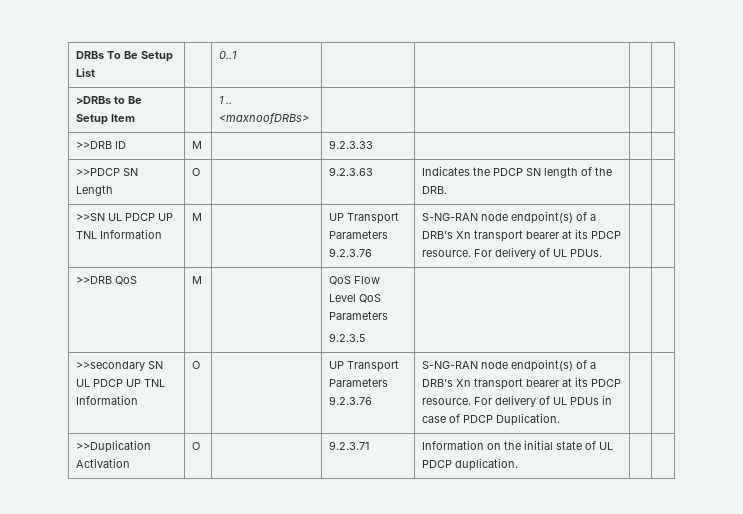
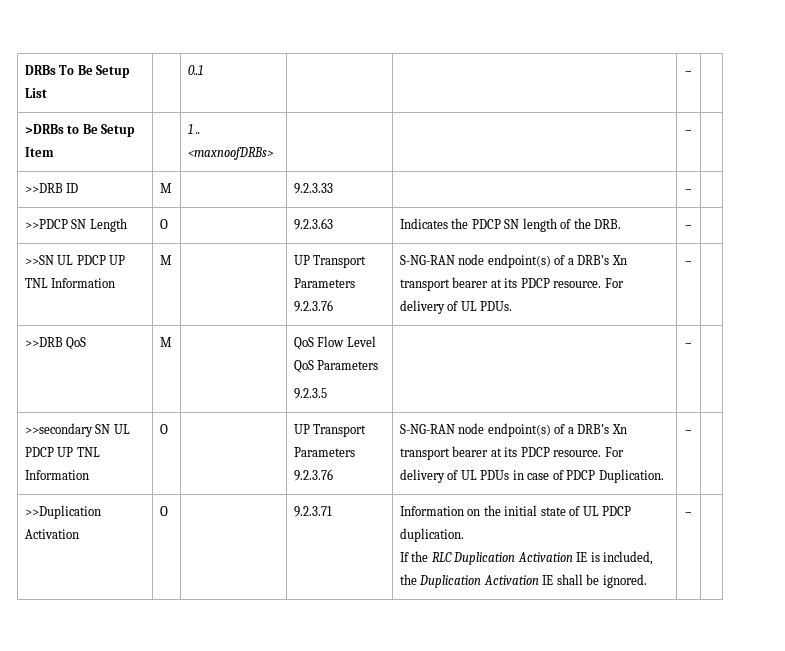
- DRBs To Be Setup List | | 0..1 | | | |
+ DRBs To Be Setup List | | 0..1 | | | – |
- >DRBs to Be Setup Item | | 1 .. <maxnoofDRBs> | | | |
+ >DRBs to Be Setup Item | | 1 .. <maxnoofDRBs> | | | – |
- >>DRB ID | M | | 9.2.3.33 | | |
+ >>DRB ID | M | | 9.2.3.33 | | – |
- >>PDCP SN Length | O | | 9.2.3.63 | Indicates the PDCP SN length of the DRB. | |
+ >>PDCP SN Length | O | | 9.2.3.63 | Indicates the PDCP SN length of the DRB. | – |
- >>SN UL PDCP UP TNL Information | M | | UP Transport Parameters 9.2.3.76 | S-NG-RAN node endpoint(s) of a DRB’s Xn transport bearer at its PDCP resource. For delivery of UL PDUs. | |
+ >>SN UL PDCP UP TNL Information | M | | UP Transport Parameters 9.2.3.76 | S-NG-RAN node endpoint(s) of a DRB’s Xn transport bearer at its PDCP resource. For delivery of UL PDUs. | – |
  >>DRB QoS | M | | QoS Flow Level QoS Parameters
- 9.2.3.5 | | |
+ 9.2.3.5 | | – |
- >>secondary SN UL PDCP UP TNL Information | O | | UP Transport Parameters 9.2.3.76 | S-NG-RAN node endpoint(s) of a DRB’s Xn transport bearer at its PDCP resource. For delivery of UL PDUs in case of PDCP Duplication. | |
+ >>secondary SN UL PDCP UP TNL Information | O | | UP Transport Parameters 9.2.3.76 | S-NG-RAN node endpoint(s) of a DRB’s Xn transport bearer at its PDCP resource. For delivery of UL PDUs in case of PDCP Duplication. | – |
- >>Duplication Activation | O | | 9.2.3.71 | Information on the initial state of UL PDCP duplication. | |
+ >>Duplication Activation | O | | 9.2.3.71 | Information on the initial state of UL PDCP duplication.
+ If the RLC Duplication Activation IE is included, the Duplication Activation IE shall be ignored. | – |

